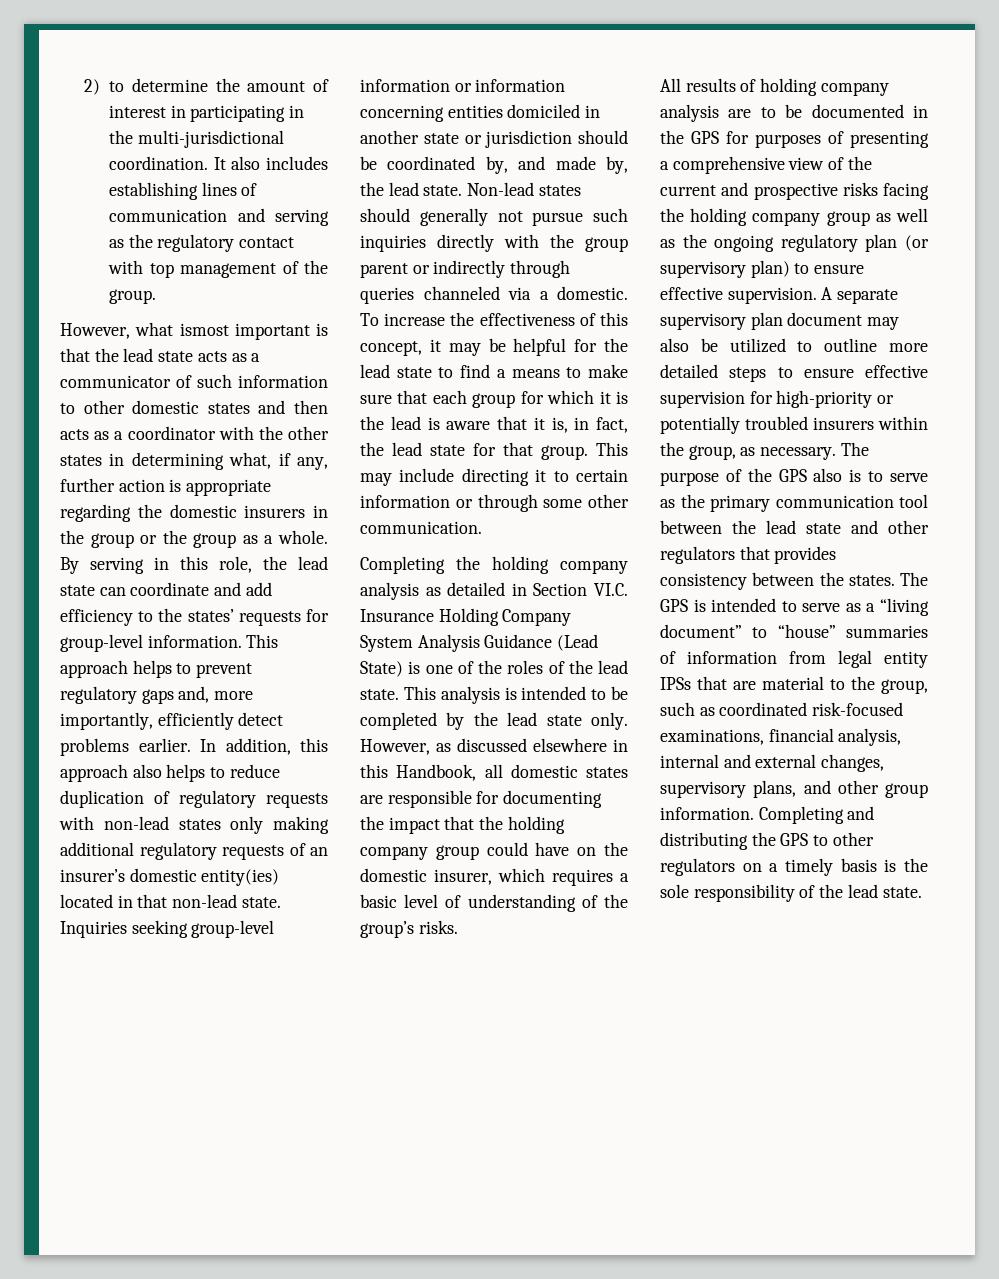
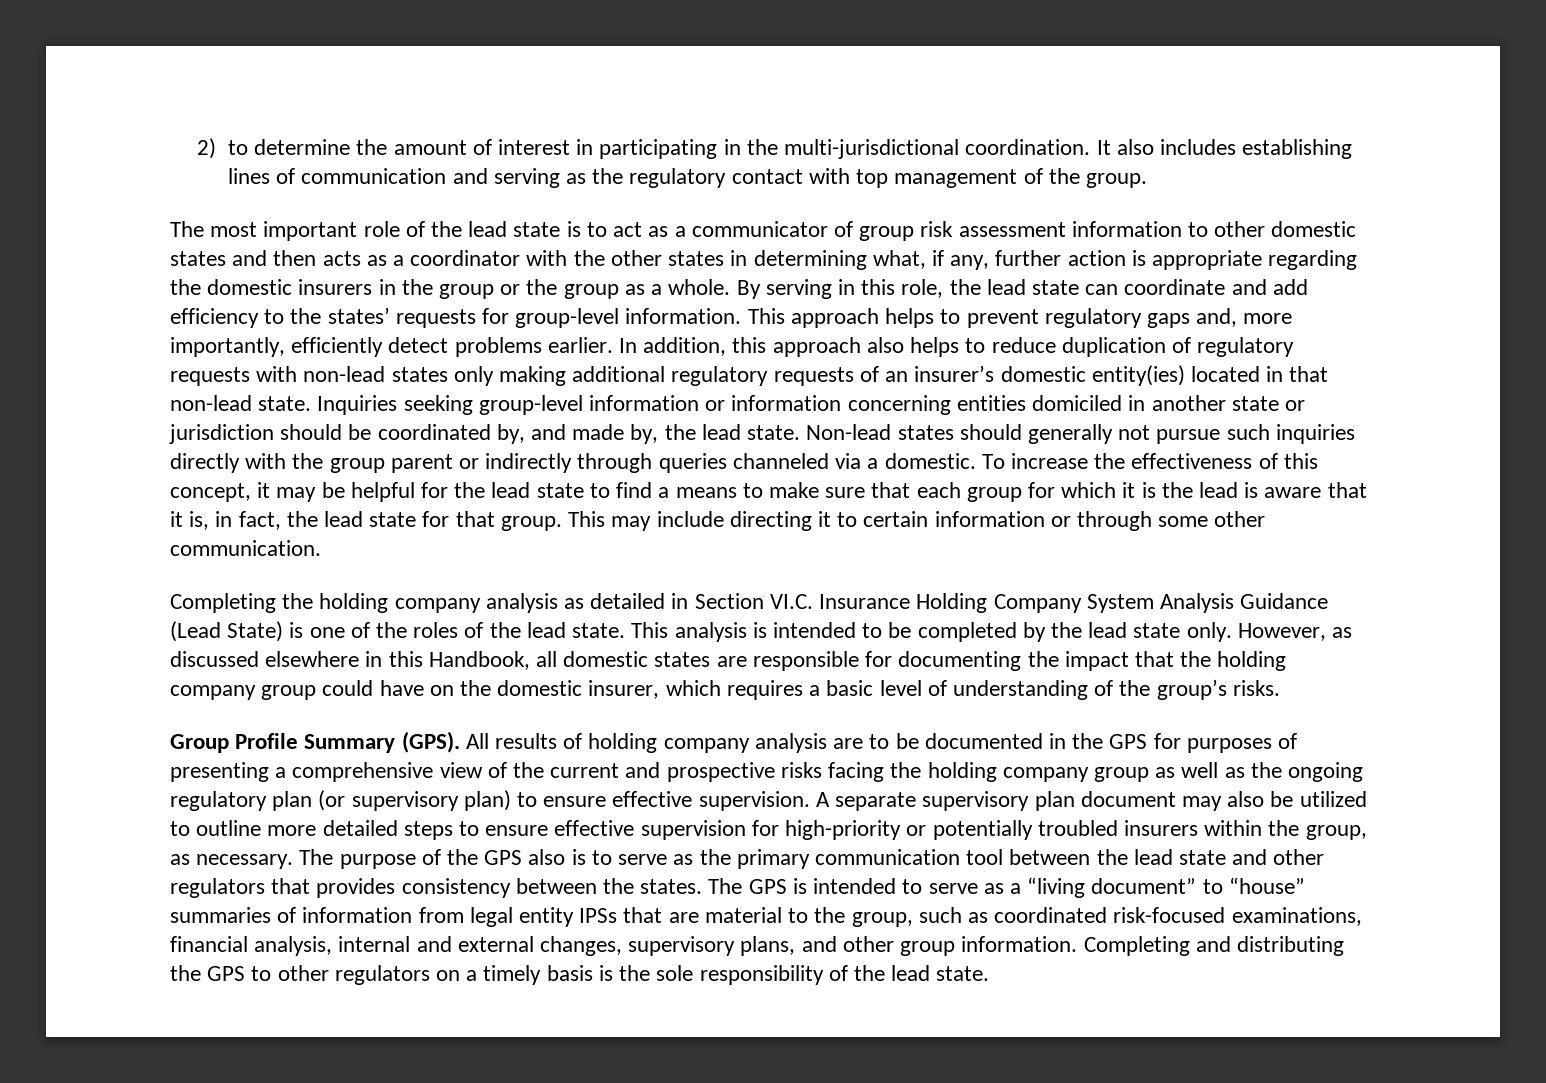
- However, what ismost important is that the lead state acts as a communicator of such information to other domestic states and then acts as a coordinator with the other states in determining what, if any, further action is appropriate regarding the domestic insurers in the group or the group as a whole.
+ The most important role of the lead state is to act as a communicator of group risk assessment information to other domestic states and then acts as a coordinator with the other states in determining what, if any, further action is appropriate regarding the domestic insurers in the group or the group as a whole.
+ Group Profile Summary (GPS).

